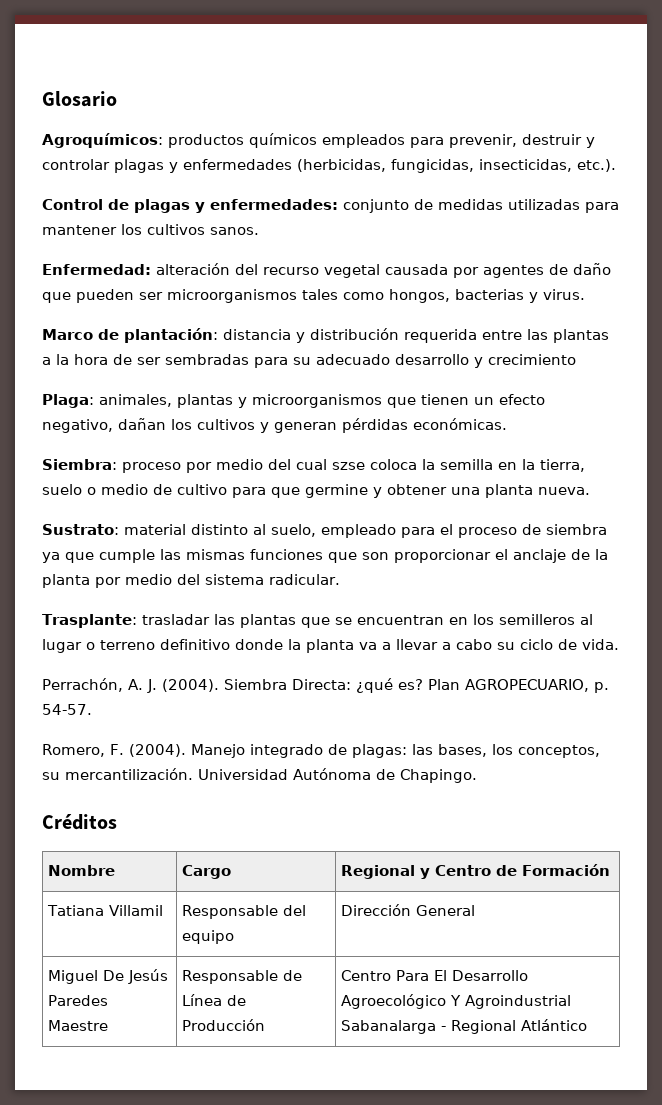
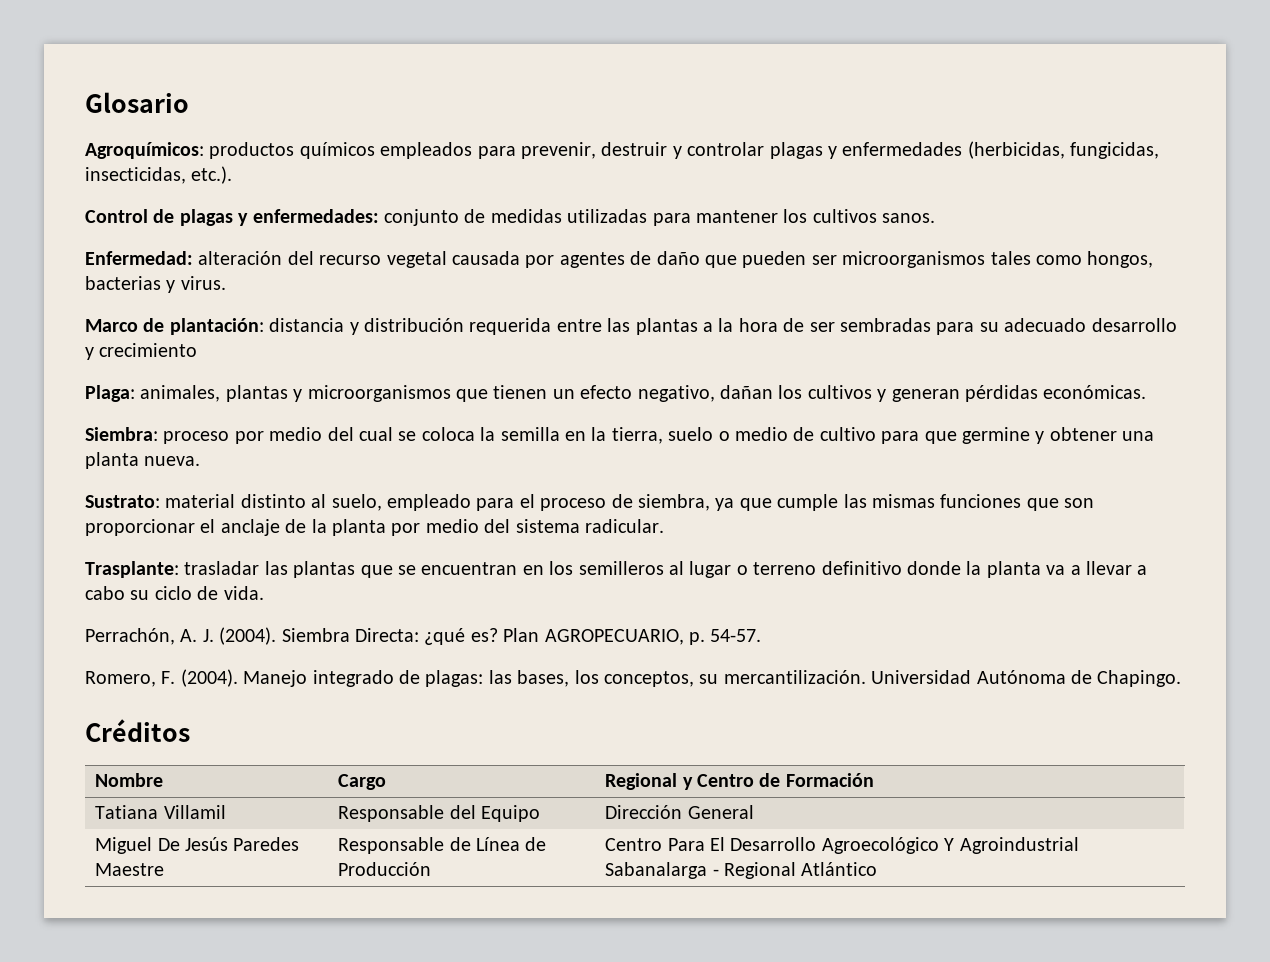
- Siembra: proceso por medio del cual szse coloca la semilla en la tierra, suelo o medio de cultivo para que germine y obtener una planta nueva.
+ Siembra: proceso por medio del cual se coloca la semilla en la tierra, suelo o medio de cultivo para que germine y obtener una planta nueva.
- Sustrato: material distinto al suelo, empleado para el proceso de siembra ya que cumple las mismas funciones que son proporcionar el anclaje de la planta por medio del sistema radicular.
+ Sustrato: material distinto al suelo, empleado para el proceso de siembra, ya que cumple las mismas funciones que son proporcionar el anclaje de la planta por medio del sistema radicular.
- Tatiana Villamil | Responsable del equipo | Dirección General
+ Tatiana Villamil | Responsable del Equipo | Dirección General

